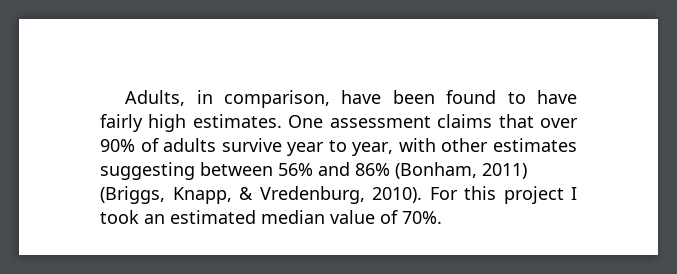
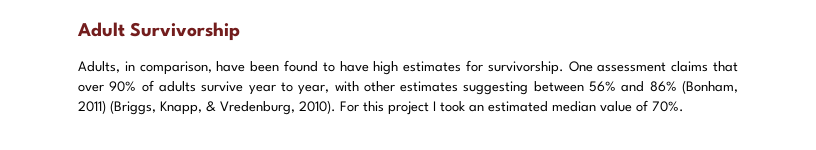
+ Adult Survivorship
- Adults, in comparison, have been found to have fairly high estimates.
+ Adults, in comparison, have been found to have high estimates for survivorship.

